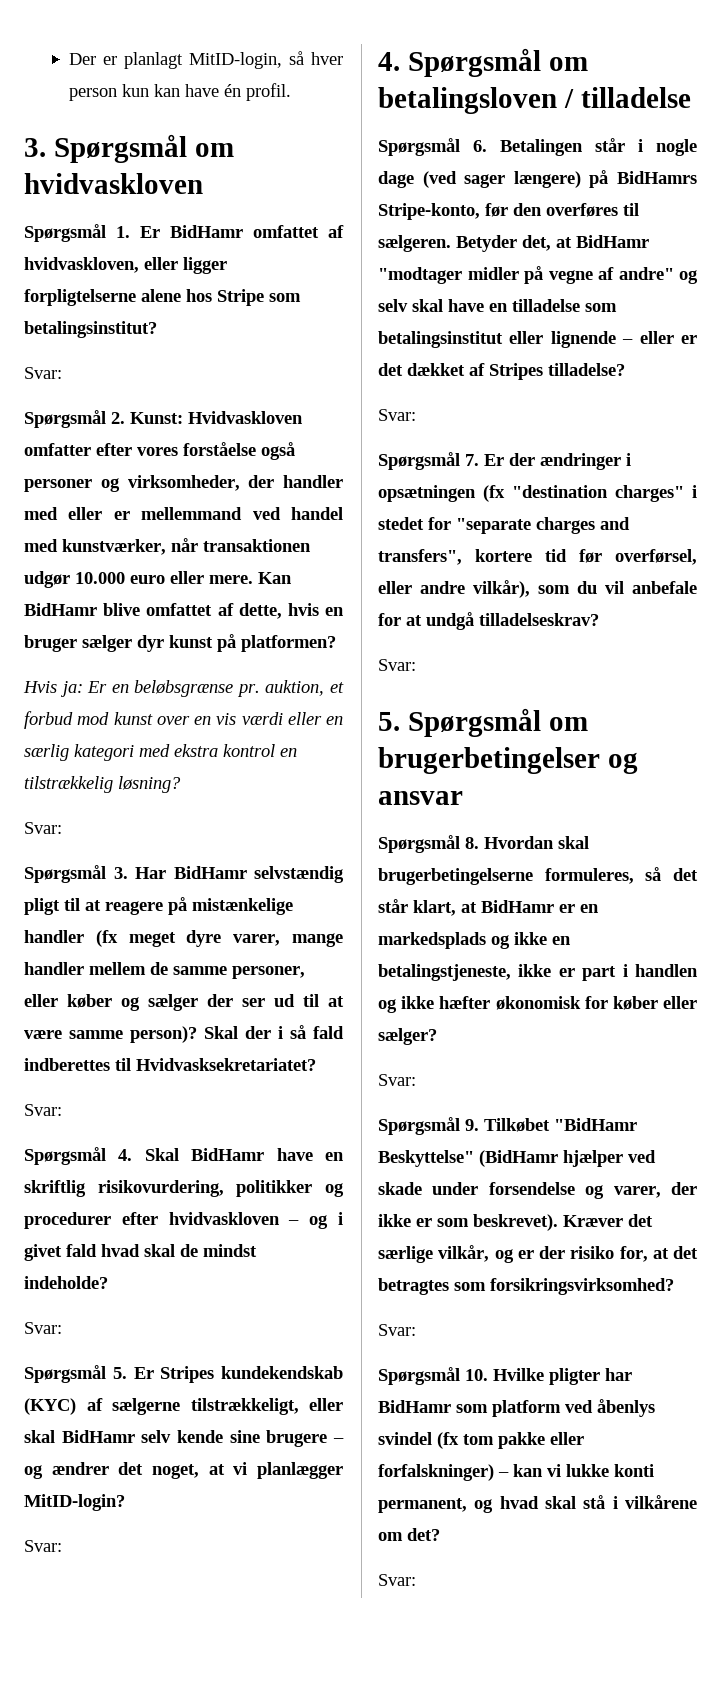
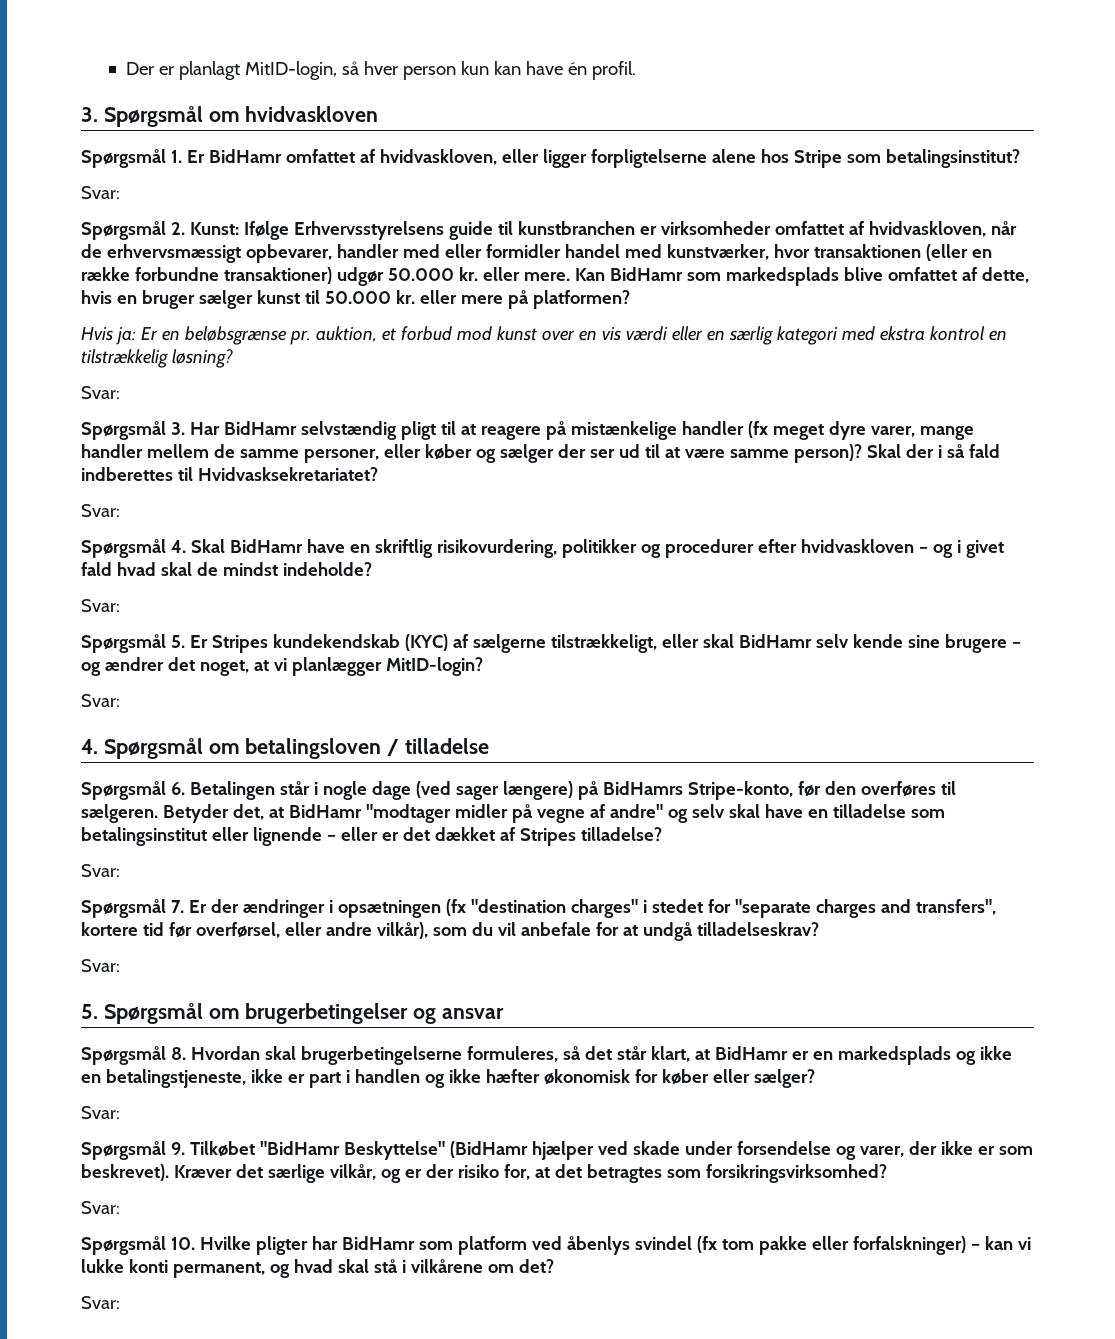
- Spørgsmål 2. Kunst: Hvidvaskloven omfatter efter vores forståelse også personer og virksomheder, der handler med eller er mellemmand ved handel med kunstværker, når transaktionen udgør 10.000 euro eller mere.
+ Spørgsmål 2. Kunst: Ifølge Erhvervsstyrelsens guide til kunstbranchen er virksomheder omfattet af hvidvaskloven, når de erhvervsmæssigt opbevarer, handler med eller formidler handel med kunstværker, hvor transaktionen (eller en række forbundne transaktioner) udgør 50.000 kr. eller mere.
- Kan BidHamr blive omfattet af dette, hvis en bruger sælger dyr kunst på platformen?
+ Kan BidHamr som markedsplads blive omfattet af dette, hvis en bruger sælger kunst til 50.000 kr. eller mere på platformen?

